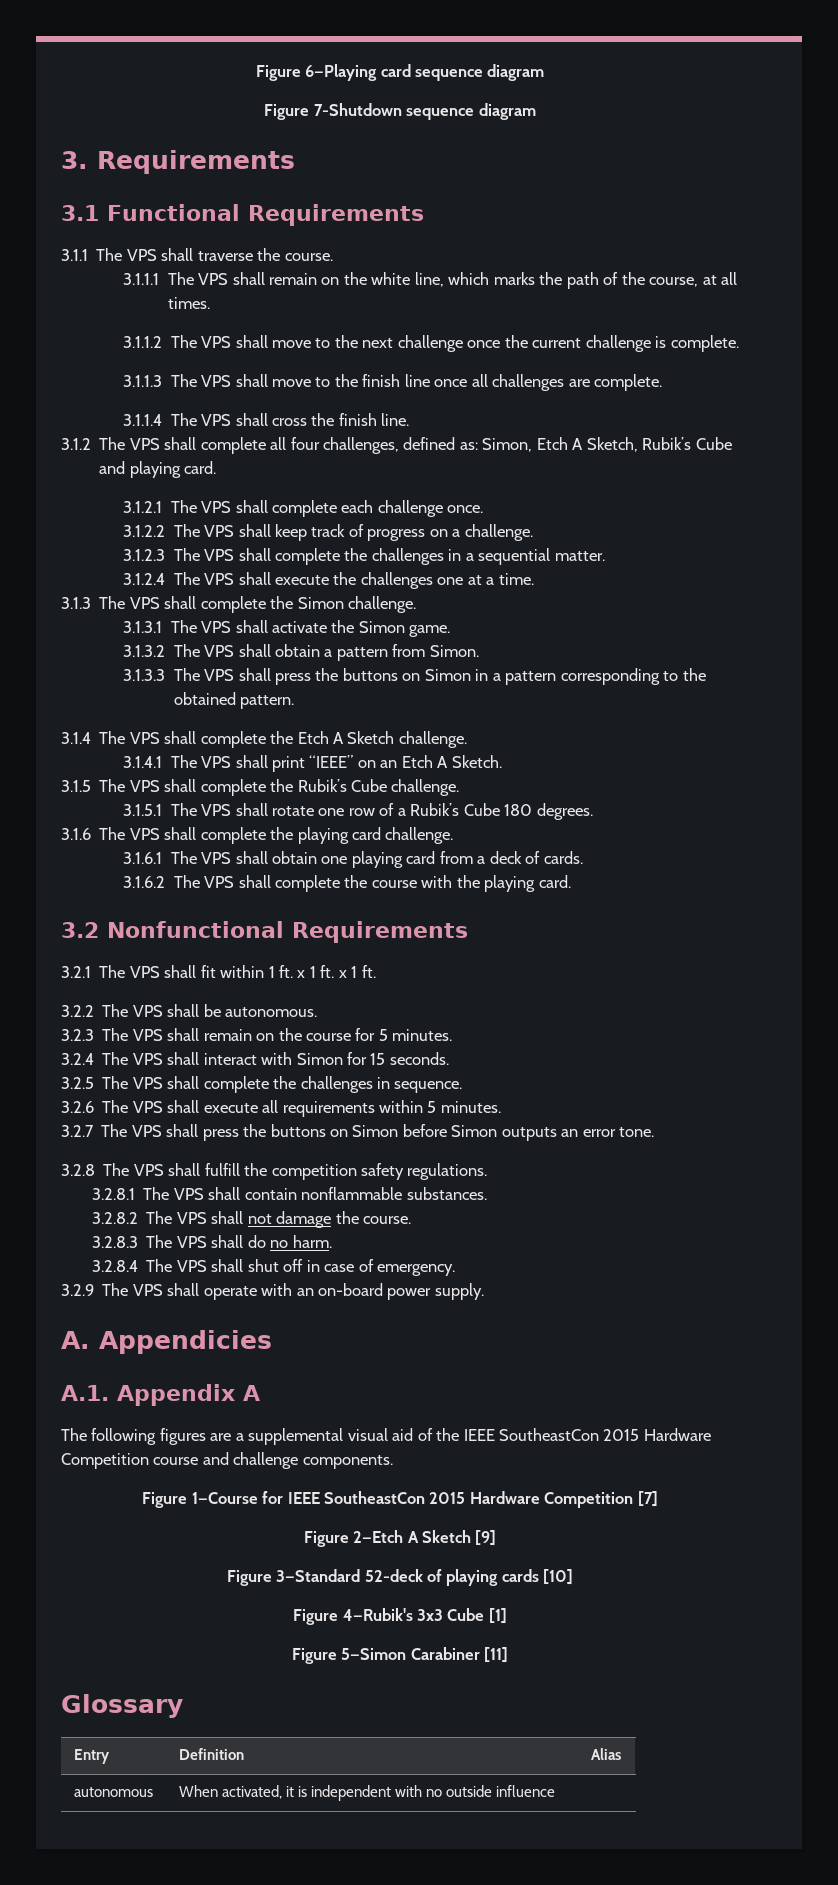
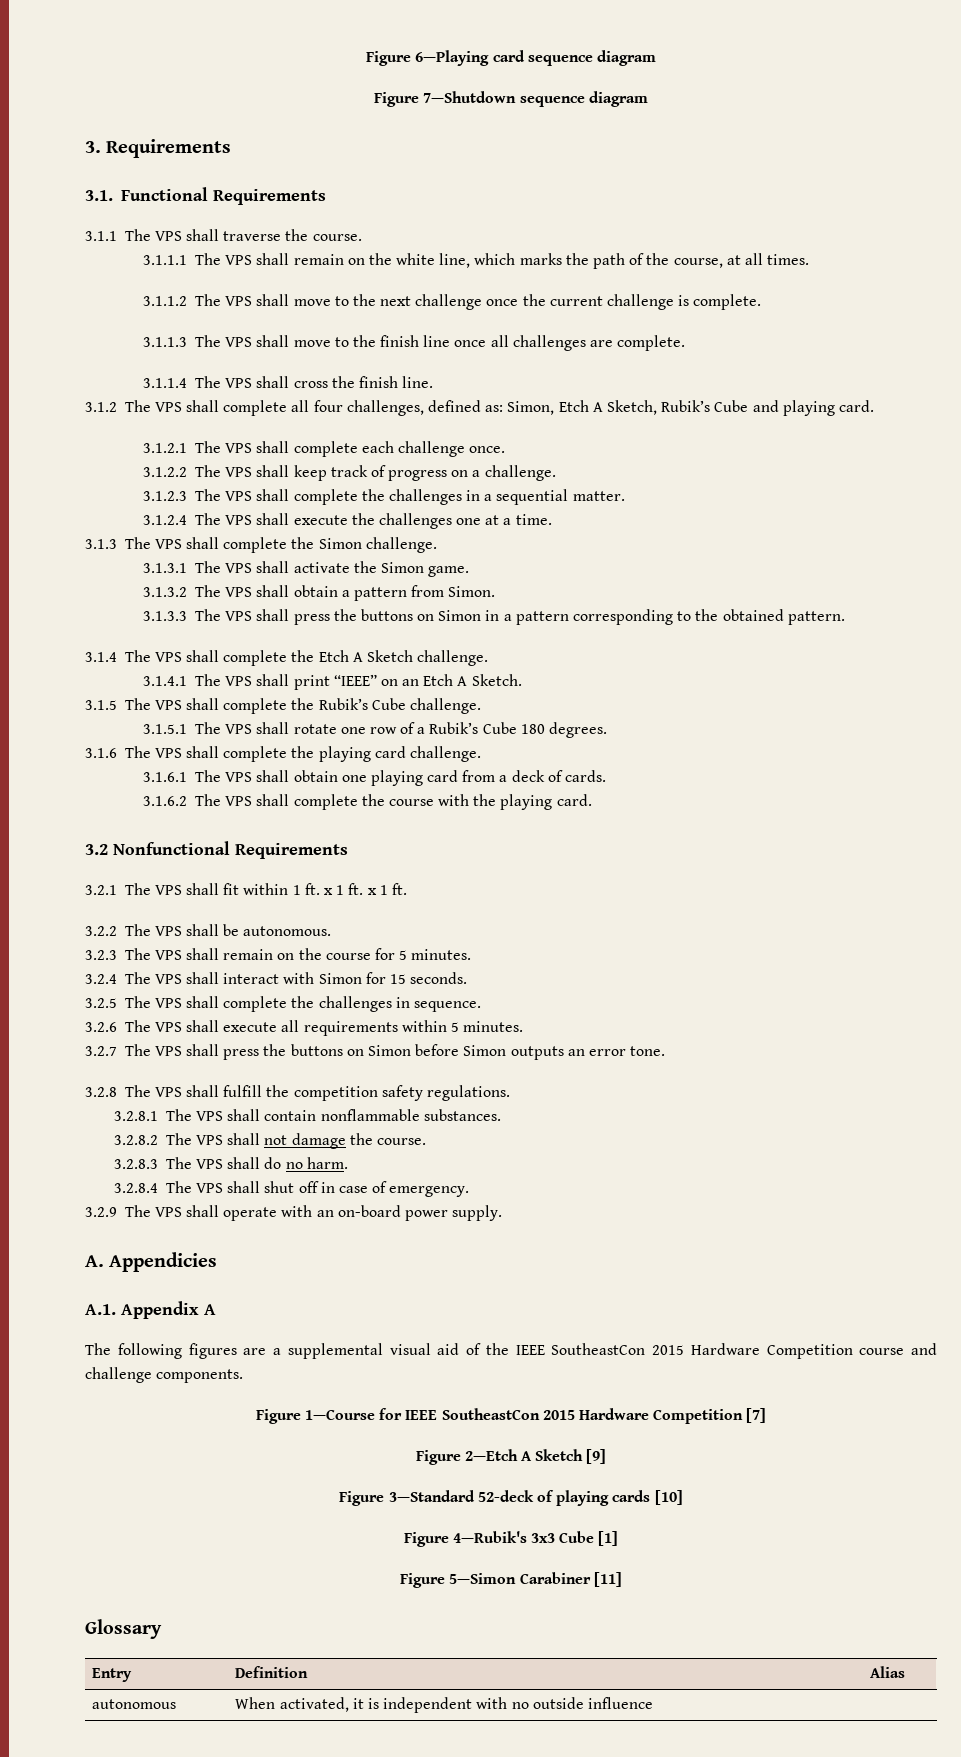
- Figure 7-Shutdown sequence diagram
+ Figure 7—Shutdown sequence diagram
- 3.1 Functional Requirements
+ 3.1. Functional Requirements

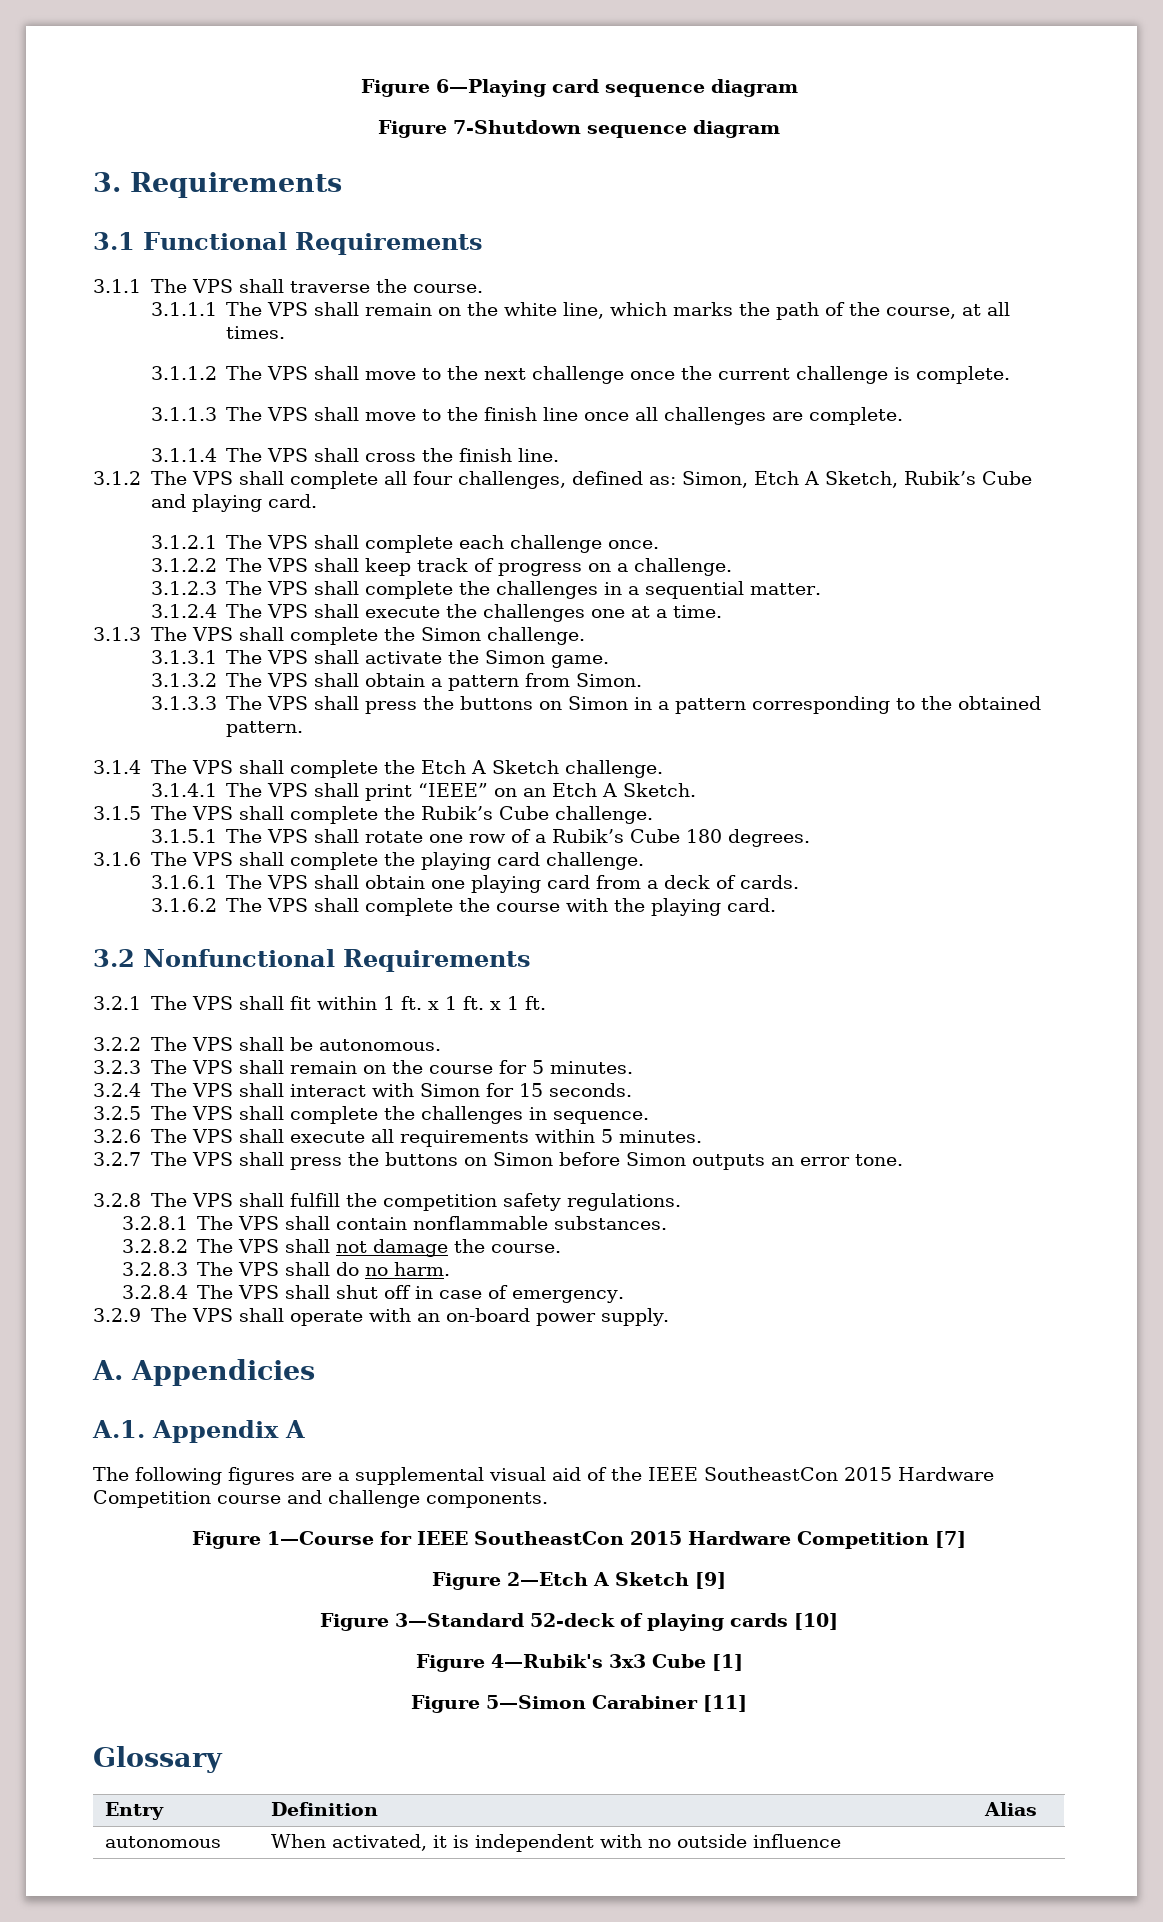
- Figure 7—Shutdown sequence diagram
+ Figure 7-Shutdown sequence diagram
- 3.1. Functional Requirements
+ 3.1 Functional Requirements

